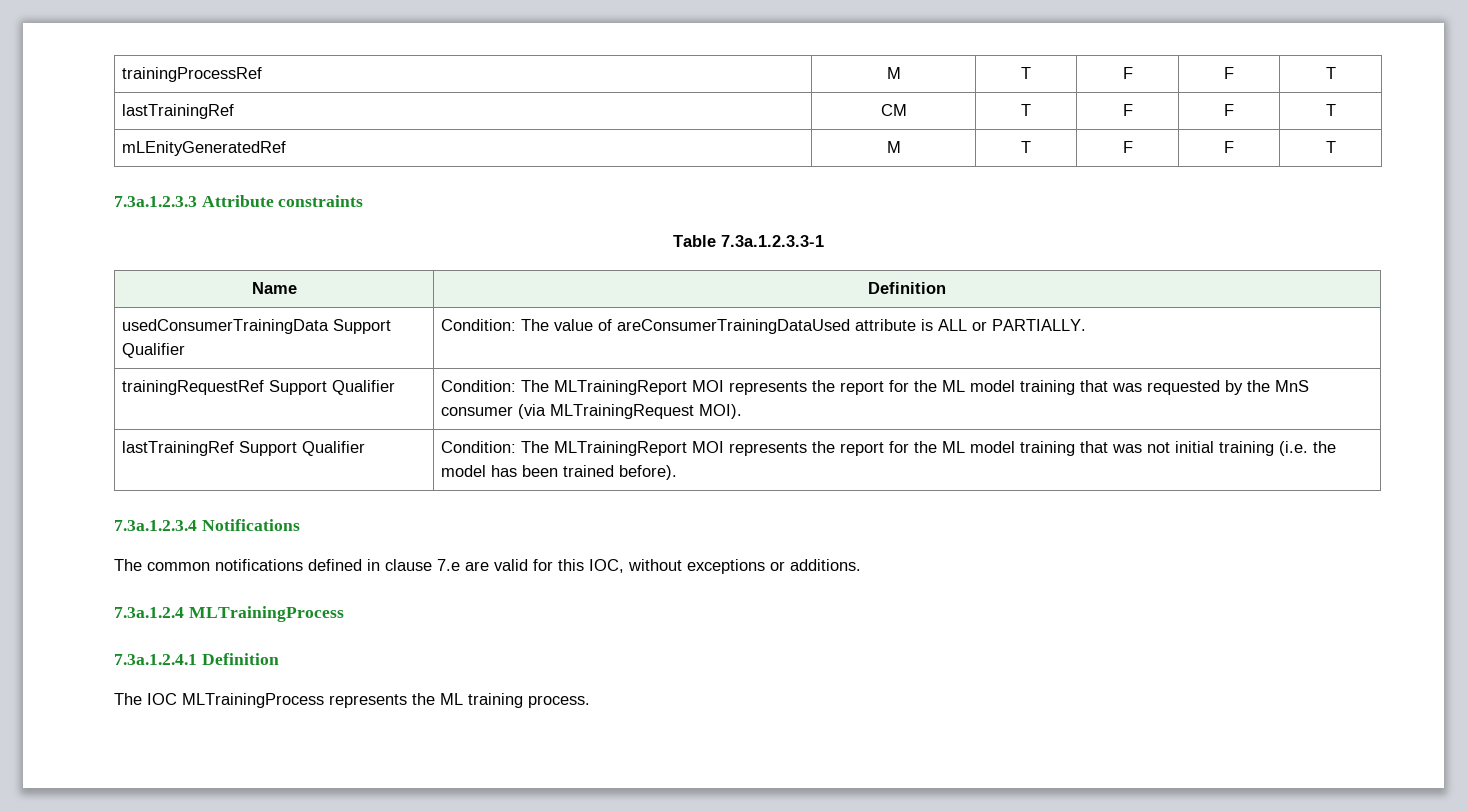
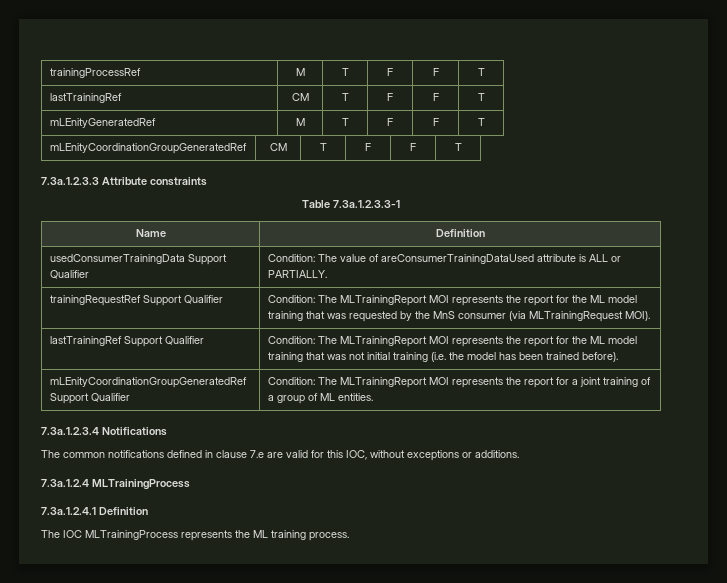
+ mLEnityCoordinationGroupGeneratedRef | CM | T | F | F | T
+ mLEnityCoordinationGroupGeneratedRef Support Qualifier | Condition: The MLTrainingReport MOI represents the report for a joint training of a group of ML entities.

